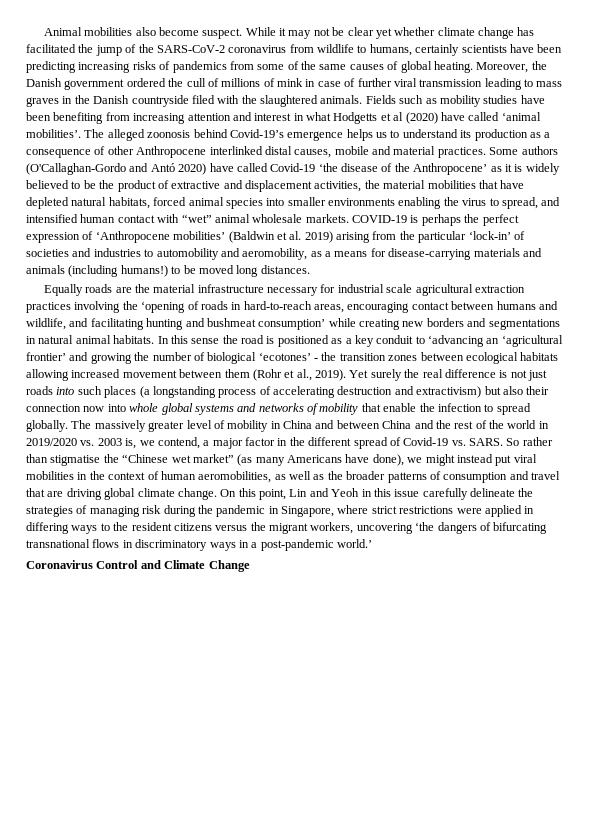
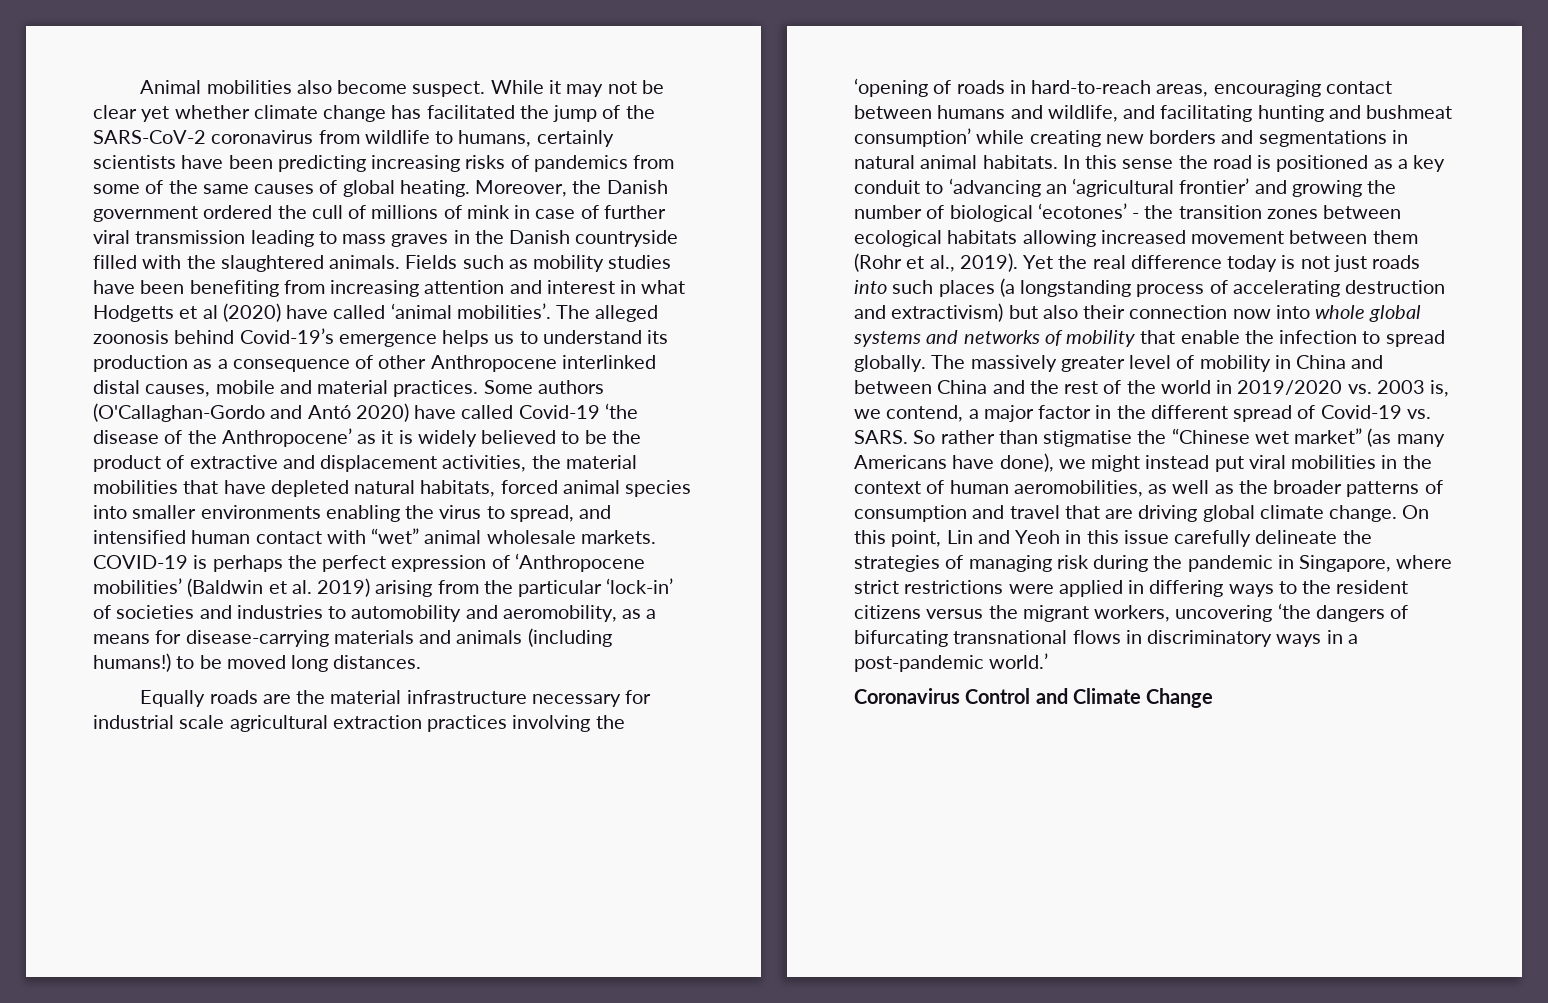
- Moreover, the Danish government ordered the cull of millions of mink in case of further viral transmission leading to mass graves in the Danish countryside filed with the slaughtered animals.
+ Moreover, the Danish government ordered the cull of millions of mink in case of further viral transmission leading to mass graves in the Danish countryside filled with the slaughtered animals.
- Yet surely the real difference is not just roads into such places (a longstanding process of accelerating destruction and extractivism) but also their connection now into whole global systems and networks of mobility that enable the infection to spread globally.
+ Yet the real difference today is not just roads into such places (a longstanding process of accelerating destruction and extractivism) but also their connection now into whole global systems and networks of mobility that enable the infection to spread globally.

